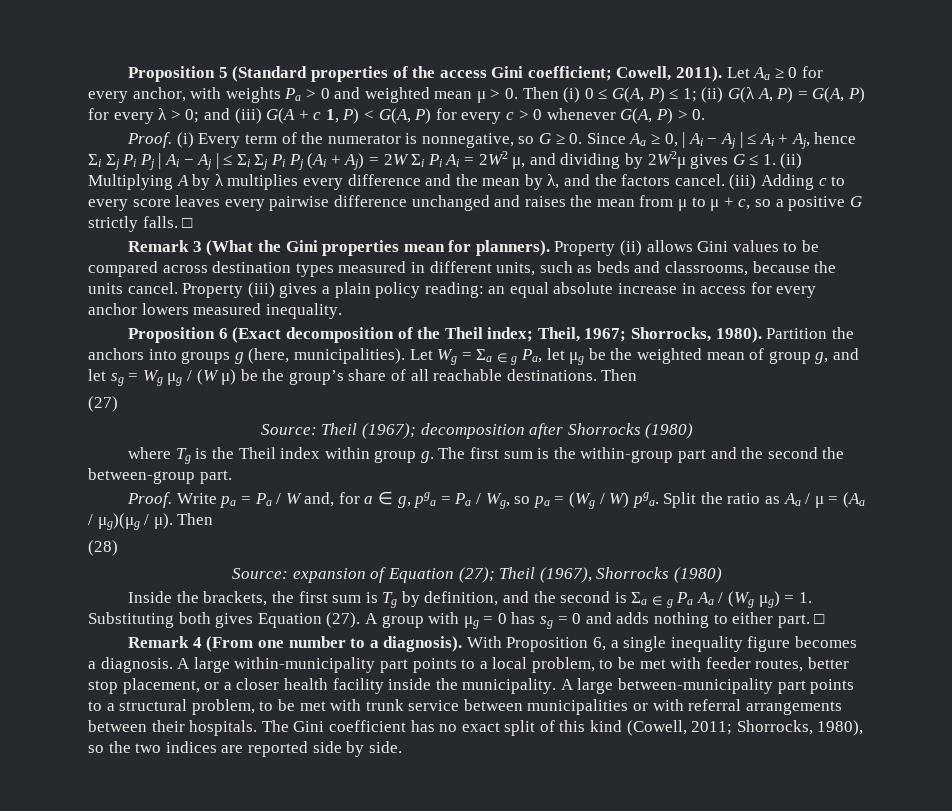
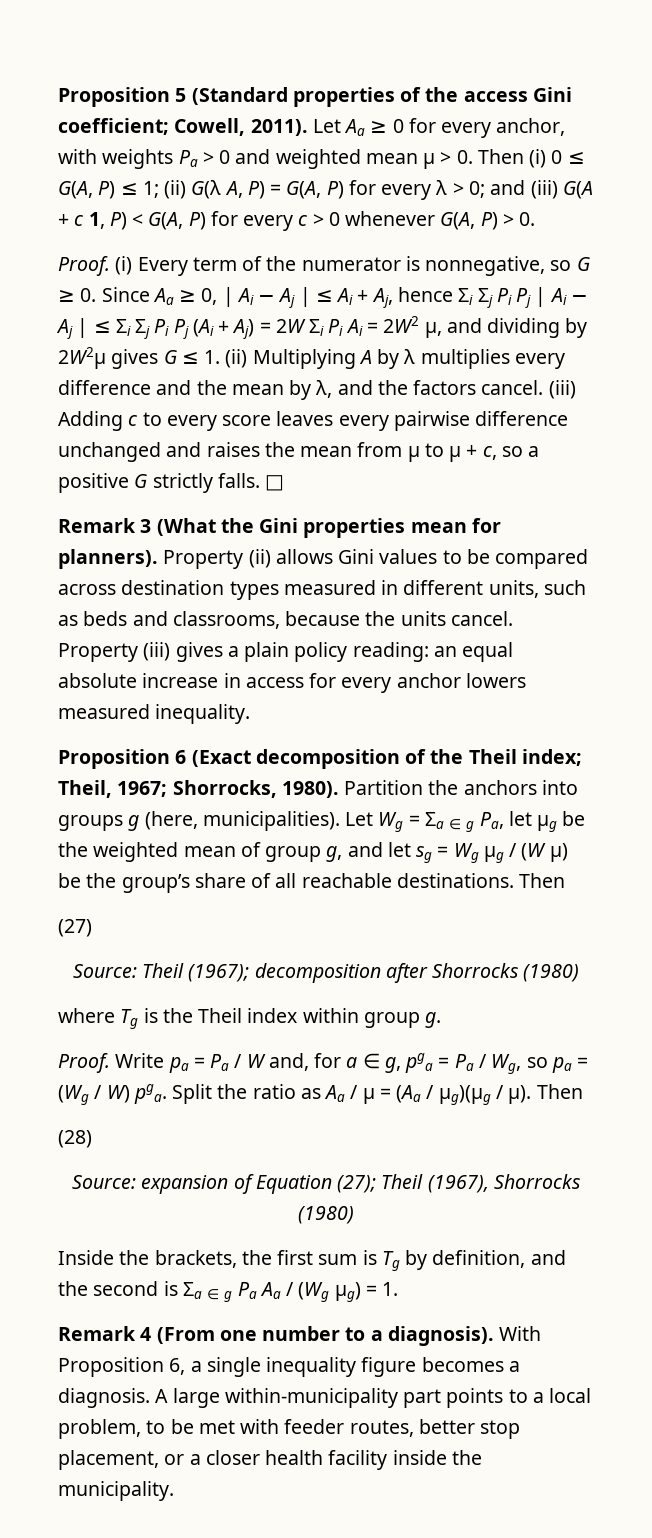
- The first sum is the within-group part and the second the between-group part.
- Inside the brackets, the first sum is Tg by definition, and the second is Σa ∈ g Pa Aa / (Wg μg) = 1. Substituting both gives Equation (27). A group with μg = 0 has sg = 0 and adds nothing to either part. □
+ Inside the brackets, the first sum is Tg by definition, and the second is Σa ∈ g Pa Aa / (Wg μg) = 1.
- A large between-municipality part points to a structural problem, to be met with trunk service between municipalities or with referral arrangements between their hospitals. The Gini coefficient has no exact split of this kind (Cowell, 2011; Shorrocks, 1980), so the two indices are reported side by side.

